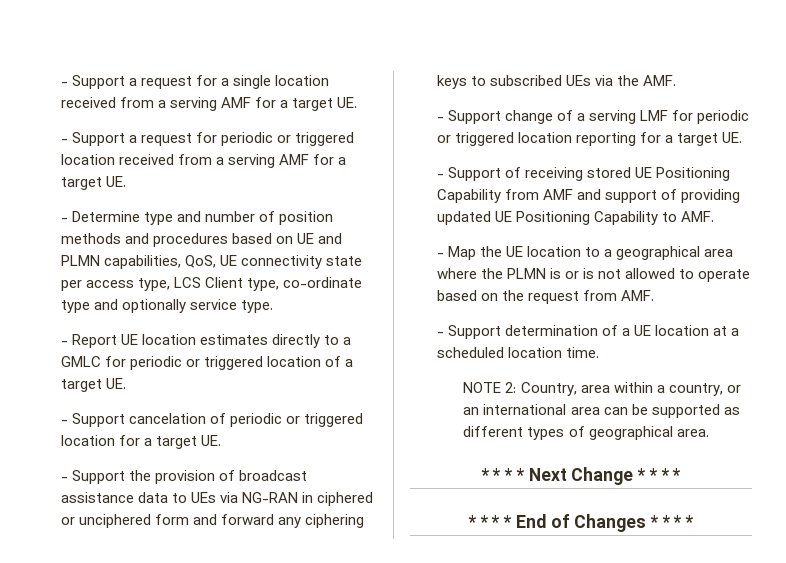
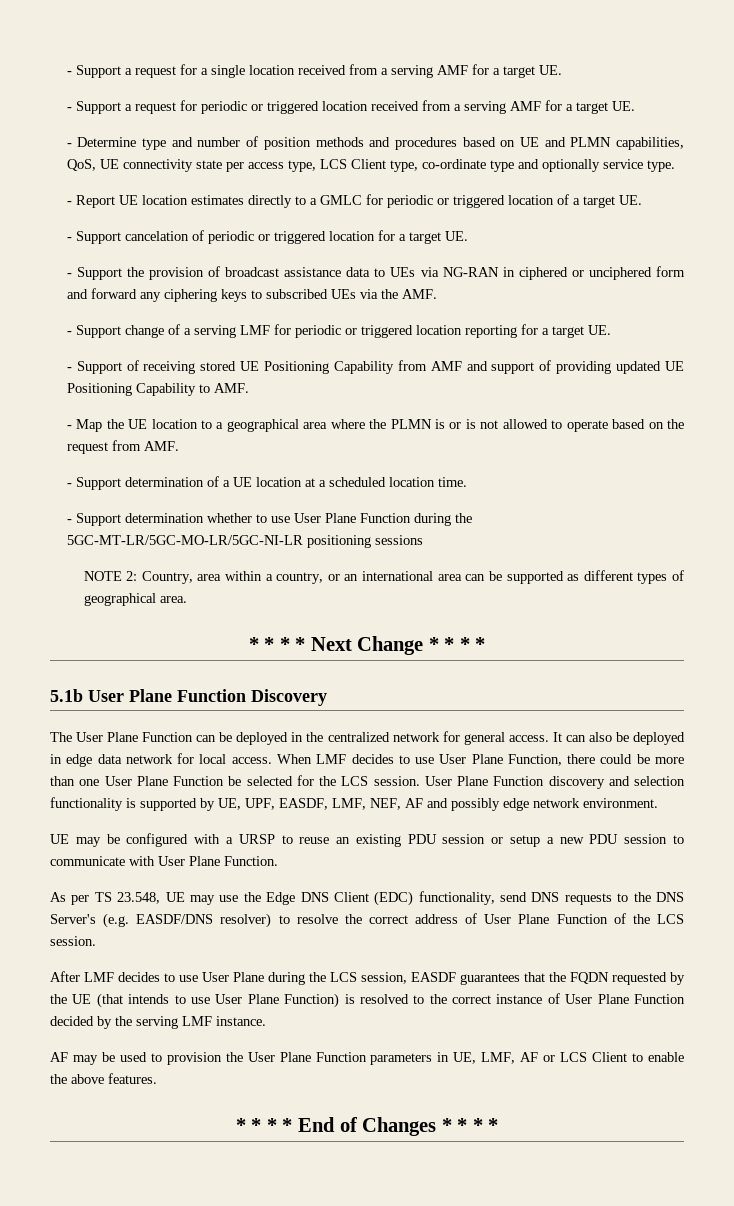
+ - Support determination whether to use User Plane Function during the 5GC-MT-LR/5GC-MO-LR/5GC-NI-LR positioning sessions
+ 5.1b User Plane Function Discovery
+ The User Plane Function can be deployed in the centralized network for general access. It can also be deployed in edge data network for local access. When LMF decides to use User Plane Function, there could be more than one User Plane Function be selected for the LCS session. User Plane Function discovery and selection functionality is supported by UE, UPF, EASDF, LMF, NEF, AF and possibly edge network environment.
+ UE may be configured with a URSP to reuse an existing PDU session or setup a new PDU session to communicate with User Plane Function.
+ As per TS 23.548, UE may use the Edge DNS Client (EDC) functionality, send DNS requests to the DNS Server's (e.g. EASDF/DNS resolver) to resolve the correct address of User Plane Function of the LCS session.
+ After LMF decides to use User Plane during the LCS session, EASDF guarantees that the FQDN requested by the UE (that intends to use User Plane Function) is resolved to the correct instance of User Plane Function decided by the serving LMF instance.
+ AF may be used to provision the User Plane Function parameters in UE, LMF, AF or LCS Client to enable the above features.

